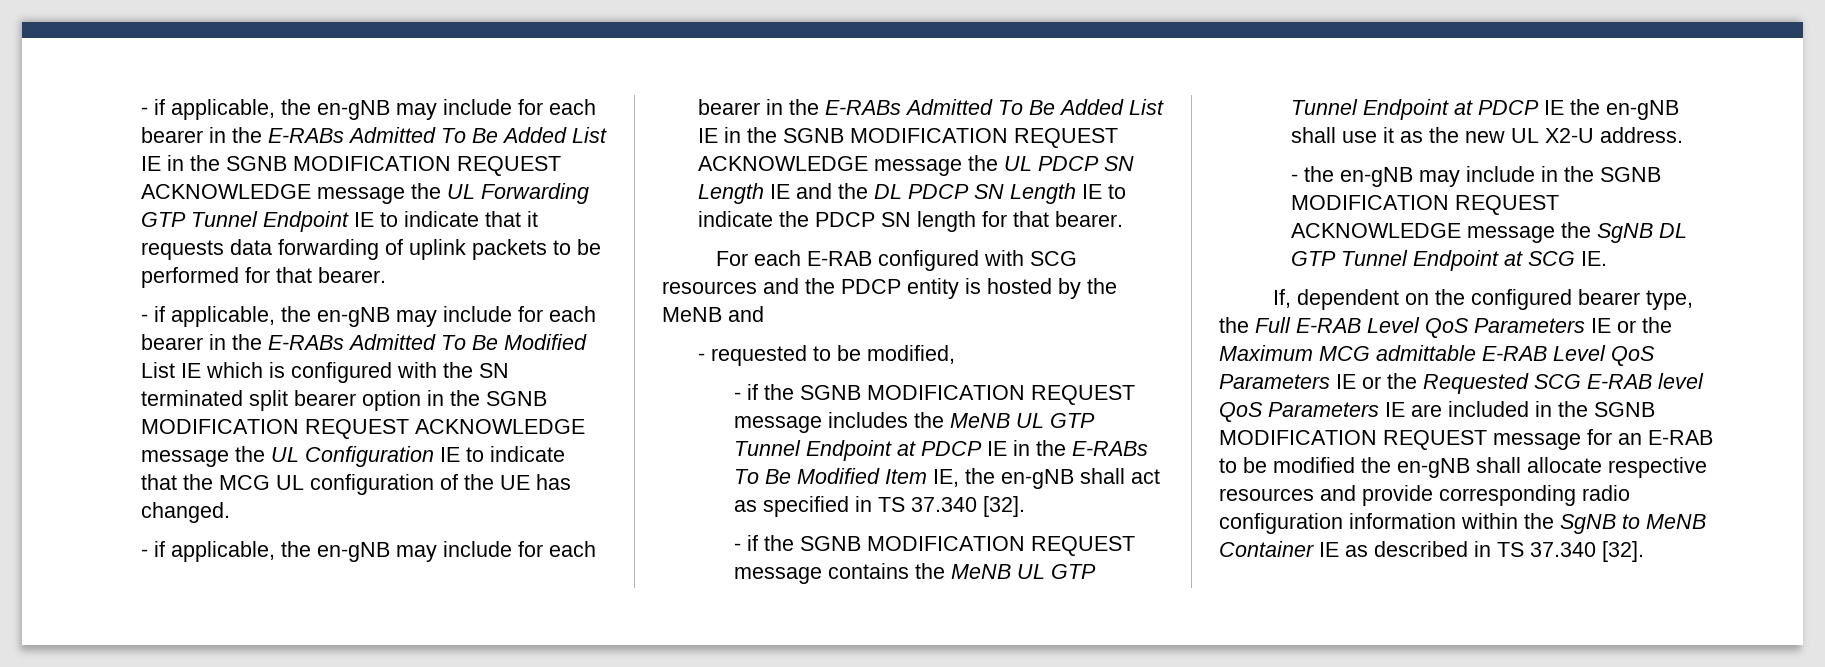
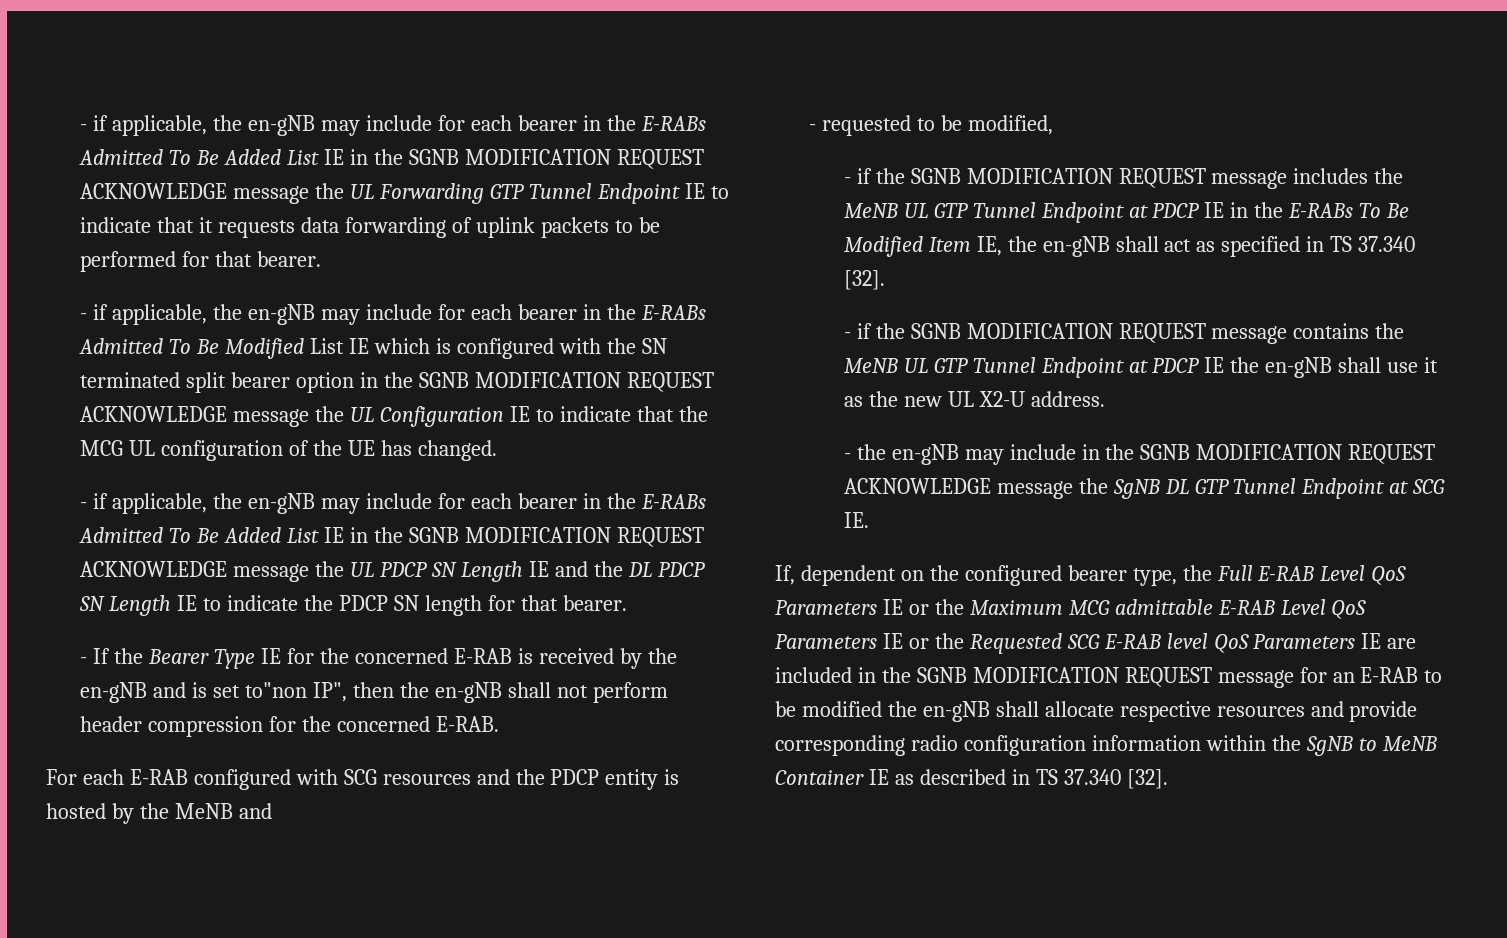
+ - If the Bearer Type IE for the concerned E-RAB is received by the en-gNB and is set to"non IP", then the en-gNB shall not perform header compression for the concerned E-RAB.

